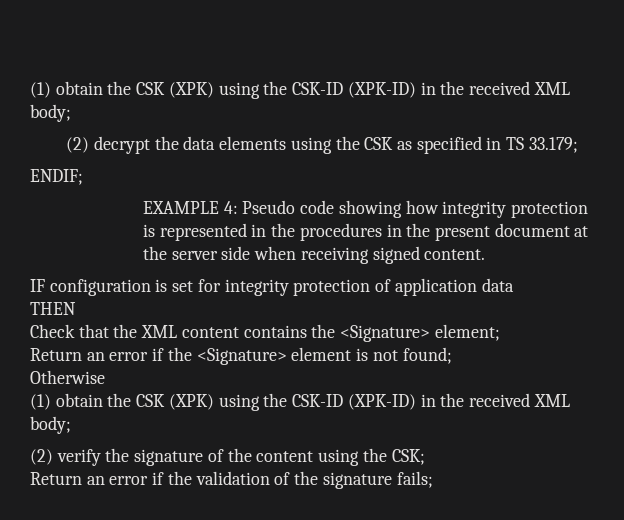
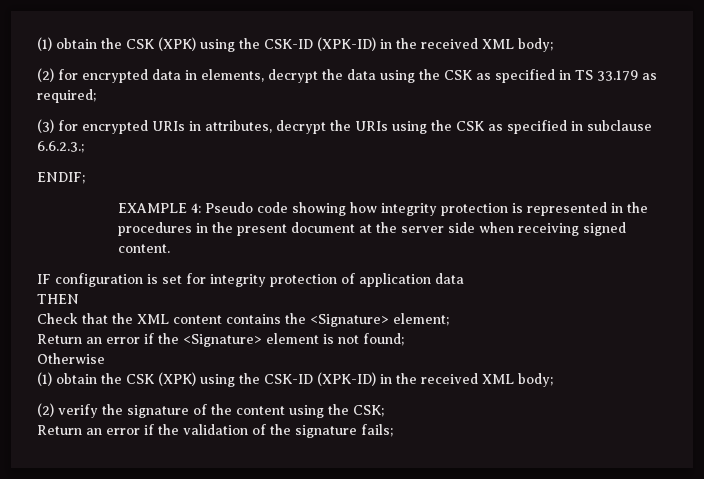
- (2) decrypt the data elements using the CSK as specified in TS 33.179;
+ (2) for encrypted data in elements, decrypt the data using the CSK as specified in TS 33.179 as required;
+ (3) for encrypted URIs in attributes, decrypt the URIs using the CSK as specified in subclause 6.6.2.3.;

